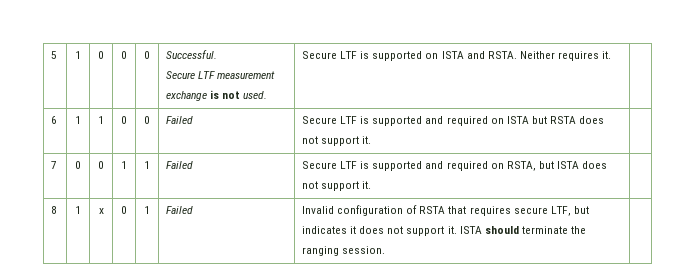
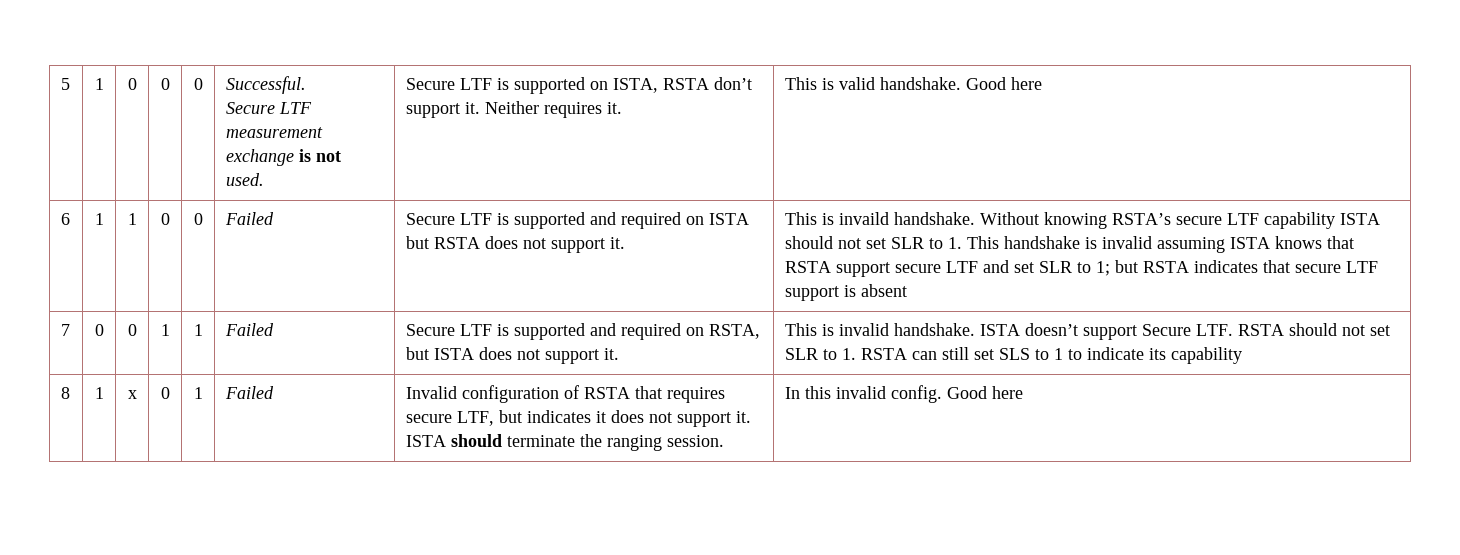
  5 | 1 | 0 | 0 | 0 | Successful.
- Secure LTF measurement exchange is not used. | Secure LTF is supported on ISTA and RSTA. Neither requires it. |
+ Secure LTF measurement exchange is not used. | Secure LTF is supported on ISTA, RSTA don’t support it. Neither requires it. | This is valid handshake. Good here
+ This is invaild handshake. Without knowing RSTA’s secure LTF capability ISTA should not set SLR to 1. This handshake is invalid assuming ISTA knows that RSTA support secure LTF and set SLR to 1; but RSTA indicates that secure LTF support is absent
+ This is invalid handshake. ISTA doesn’t support Secure LTF. RSTA should not set SLR to 1. RSTA can still set SLS to 1 to indicate its capability
- 8 | 1 | x | 0 | 1 | Failed | Invalid configuration of RSTA that requires secure LTF, but indicates it does not support it. ISTA should terminate the ranging session. |
+ 8 | 1 | x | 0 | 1 | Failed | Invalid configuration of RSTA that requires secure LTF, but indicates it does not support it. ISTA should terminate the ranging session. | In this invalid config. Good here

